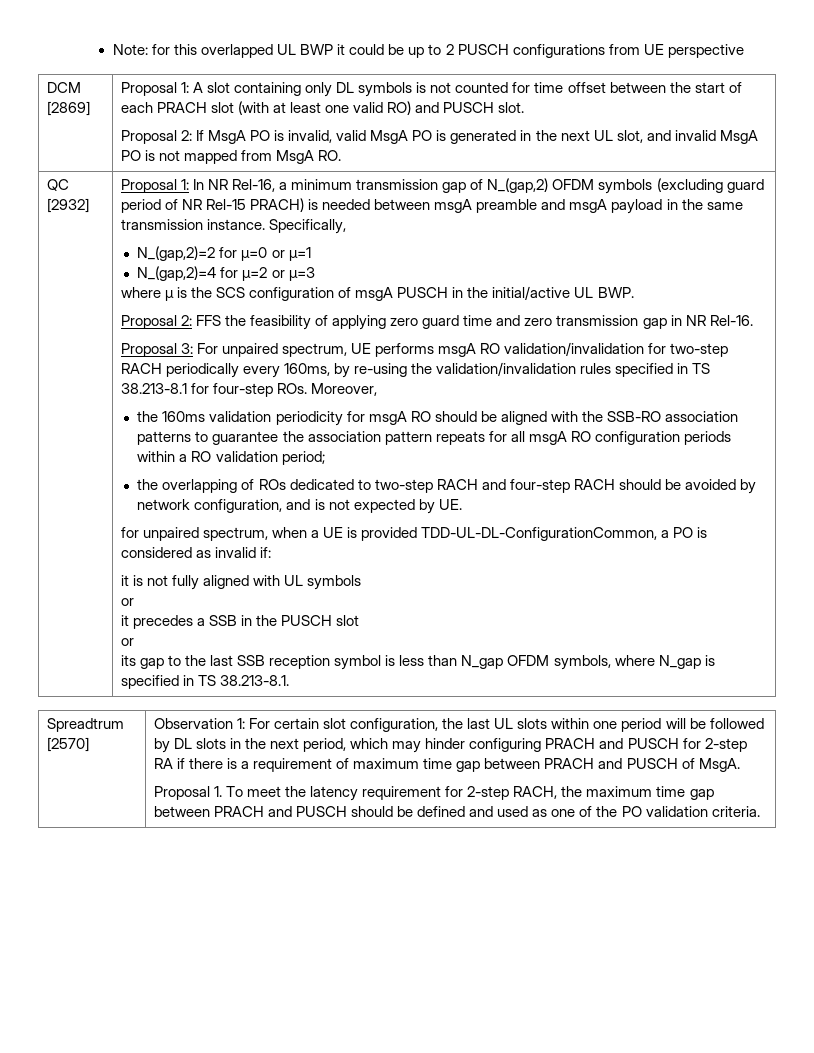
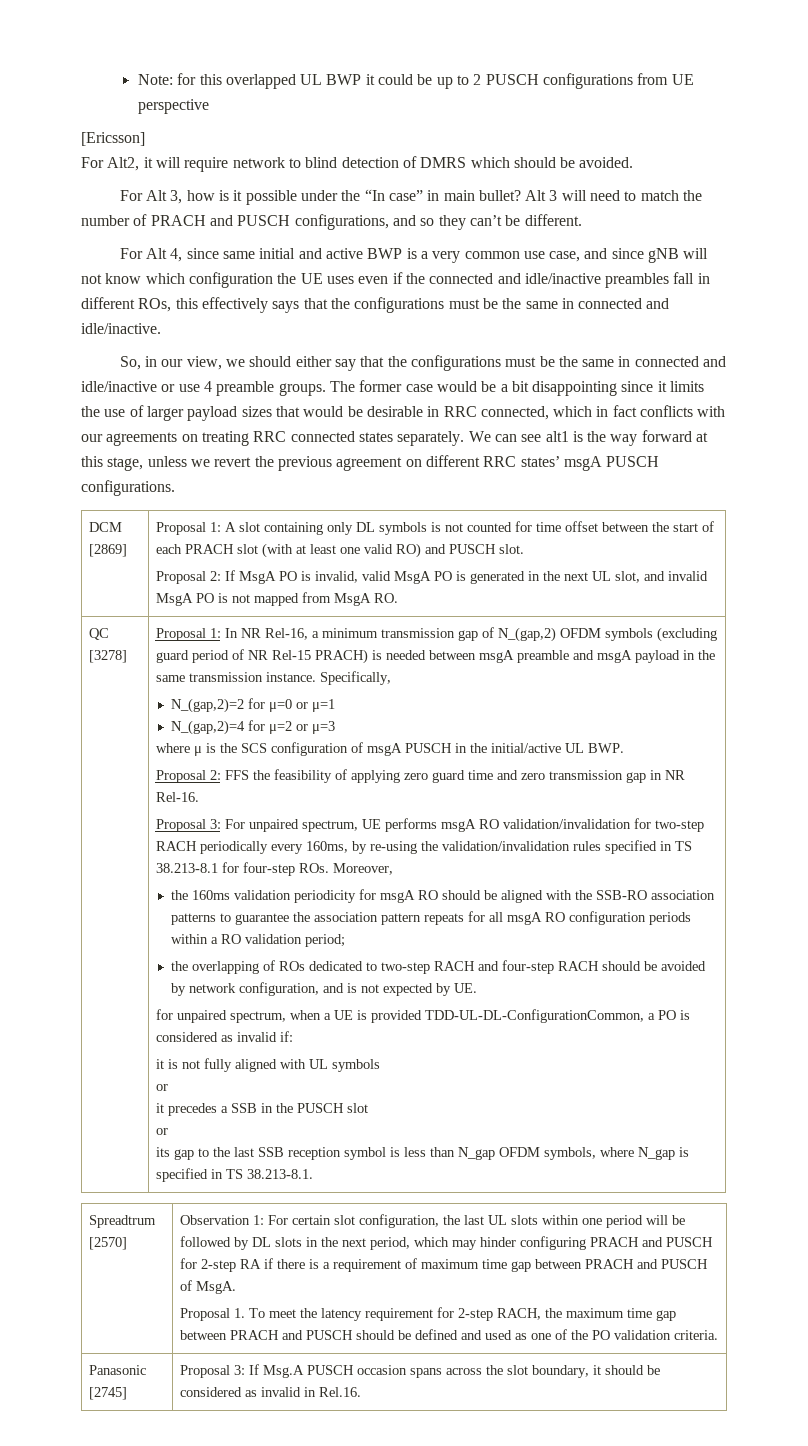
+ [Ericsson]
+ For Alt2, it will require network to blind detection of DMRS which should be avoided.
+ For Alt 3, how is it possible under the “In case” in main bullet? Alt 3 will need to match the number of PRACH and PUSCH configurations, and so they can’t be different.
+ For Alt 4, since same initial and active BWP is a very common use case, and since gNB will not know which configuration the UE uses even if the connected and idle/inactive preambles fall in different ROs, this effectively says that the configurations must be the same in connected and idle/inactive.
+ So, in our view, we should either say that the configurations must be the same in connected and idle/inactive or use 4 preamble groups. The former case would be a bit disappointing since it limits the use of larger payload sizes that would be desirable in RRC connected, which in fact conflicts with our agreements on treating RRC connected states separately. We can see alt1 is the way forward at this stage, unless we revert the previous agreement on different RRC states’ msgA PUSCH configurations.
- QC [2932]
+ QC [3278]
+ Panasonic [2745] | Proposal 3: If Msg.A PUSCH occasion spans across the slot boundary, it should be considered as invalid in Rel.16.

